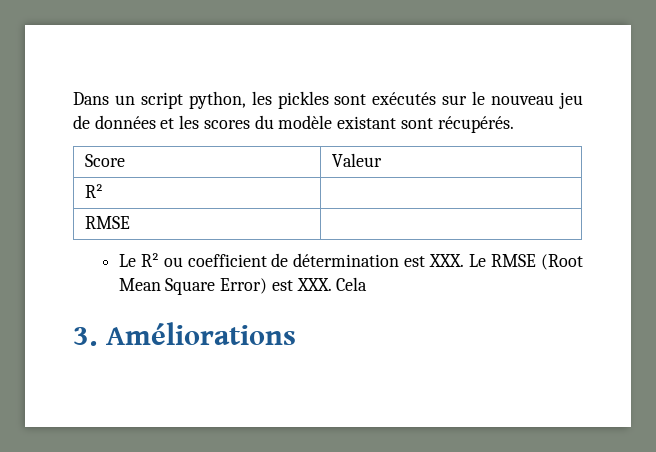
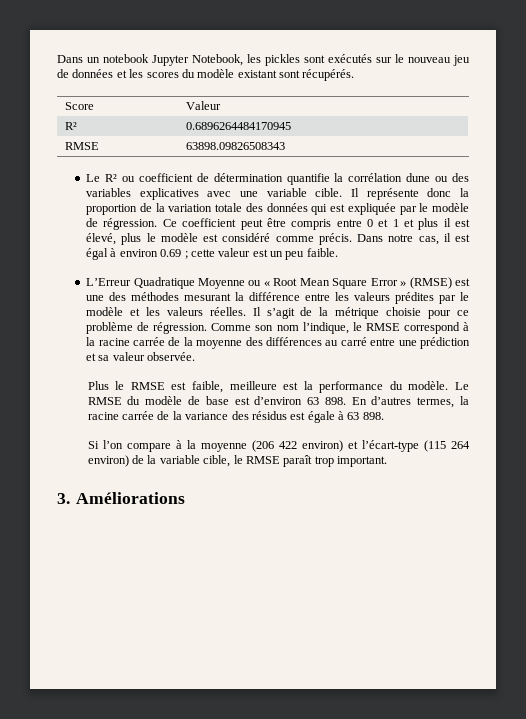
- Dans un script python, les pickles sont exécutés sur le nouveau jeu de données et les scores du modèle existant sont récupérés.
+ Dans un notebook Jupyter Notebook, les pickles sont exécutés sur le nouveau jeu de données et les scores du modèle existant sont récupérés.
- R² |
+ R² | 0.6896264484170945
- RMSE |
+ RMSE | 63898.09826508343
- Le R² ou coefficient de détermination est XXX. Le RMSE (Root Mean Square Error) est XXX. Cela
+ Le R² ou coefficient de détermination quantifie la corrélation dune ou des variables explicatives avec une variable cible. Il représente donc la proportion de la variation totale des données qui est expliquée par le modèle de régression. Ce coefficient peut être compris entre 0 et 1 et plus il est élevé, plus le modèle est considéré comme précis. Dans notre cas, il est égal à environ 0.69 ; cette valeur est un peu faible.
+ L’Erreur Quadratique Moyenne ou « Root Mean Square Error » (RMSE) est une des méthodes mesurant la différence entre les valeurs prédites par le modèle et les valeurs réelles. Il s’agit de la métrique choisie pour ce problème de régression. Comme son nom l’indique, le RMSE correspond à la racine carrée de la moyenne des différences au carré entre une prédiction et sa valeur observée.
+ Plus le RMSE est faible, meilleure est la performance du modèle. Le RMSE du modèle de base est d’environ 63 898. En d’autres termes, la racine carrée de la variance des résidus est égale à 63 898.
+ Si l’on compare à la moyenne (206 422 environ) et l’écart-type (115 264 environ) de la variable cible, le RMSE paraît trop important.

